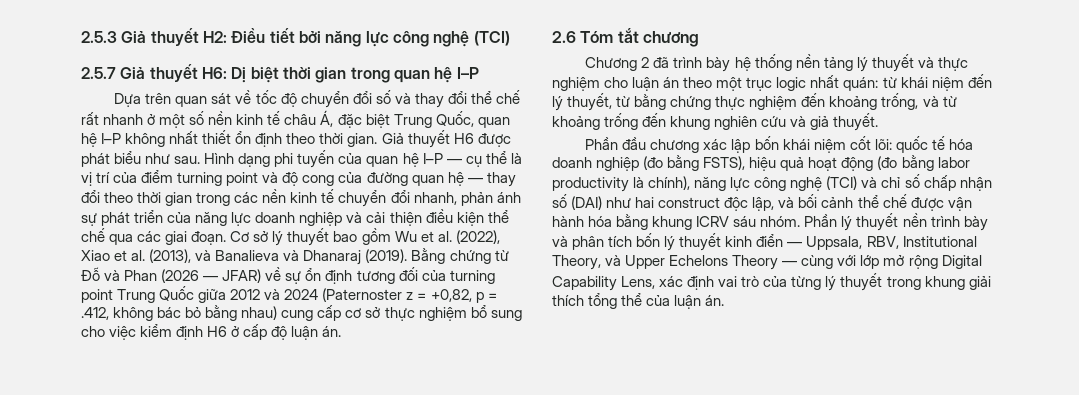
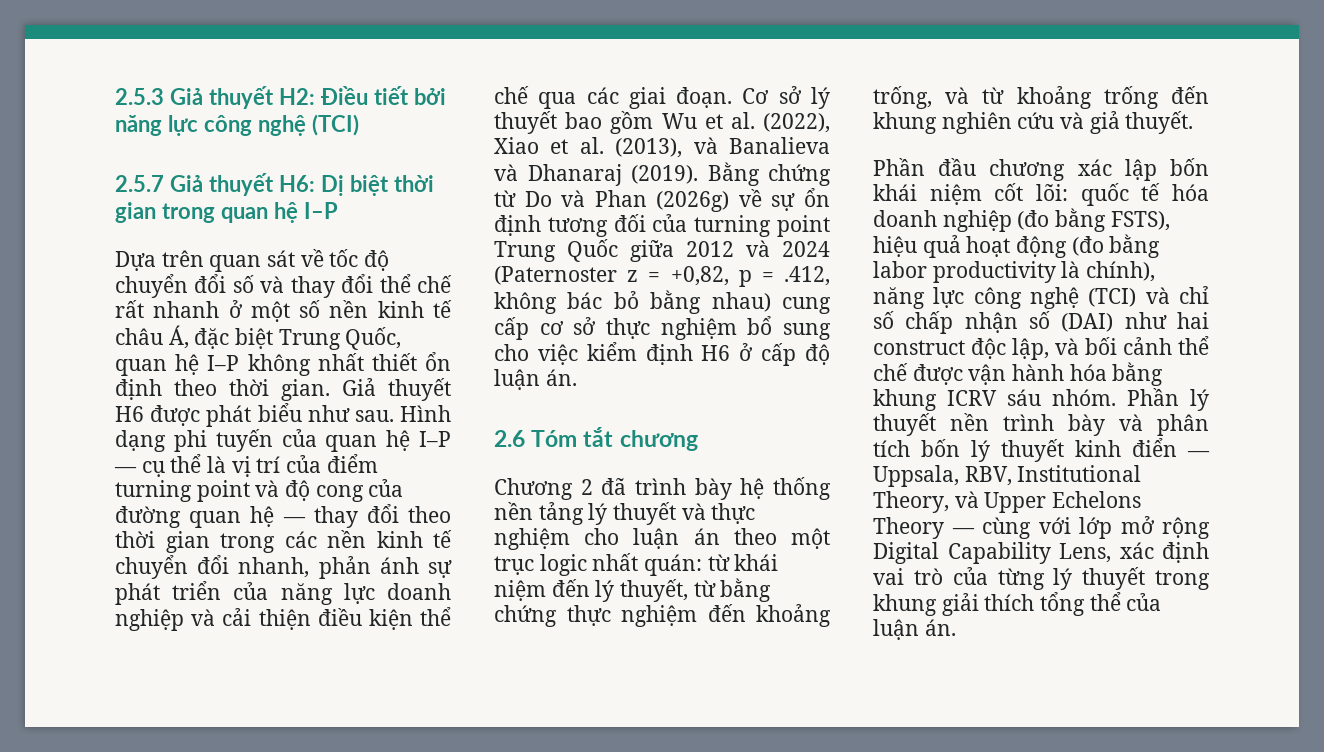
- Bằng chứng từ Đỗ và Phan (2026 — JFAR) về sự ổn định tương đối của turning point Trung Quốc giữa 2012 và 2024 (Paternoster z = +0,82, p = .412, không bác bỏ bằng nhau) cung cấp cơ sở thực nghiệm bổ sung cho việc kiểm định H6 ở cấp độ luận án.
+ Bằng chứng từ Do và Phan (2026g) về sự ổn định tương đối của turning point Trung Quốc giữa 2012 và 2024 (Paternoster z = +0,82, p = .412, không bác bỏ bằng nhau) cung cấp cơ sở thực nghiệm bổ sung cho việc kiểm định H6 ở cấp độ luận án.

